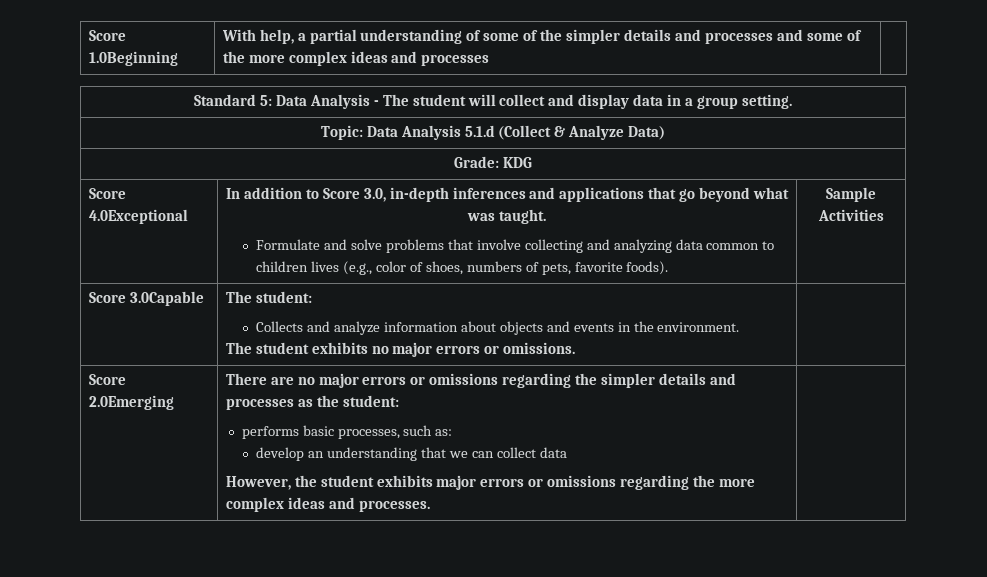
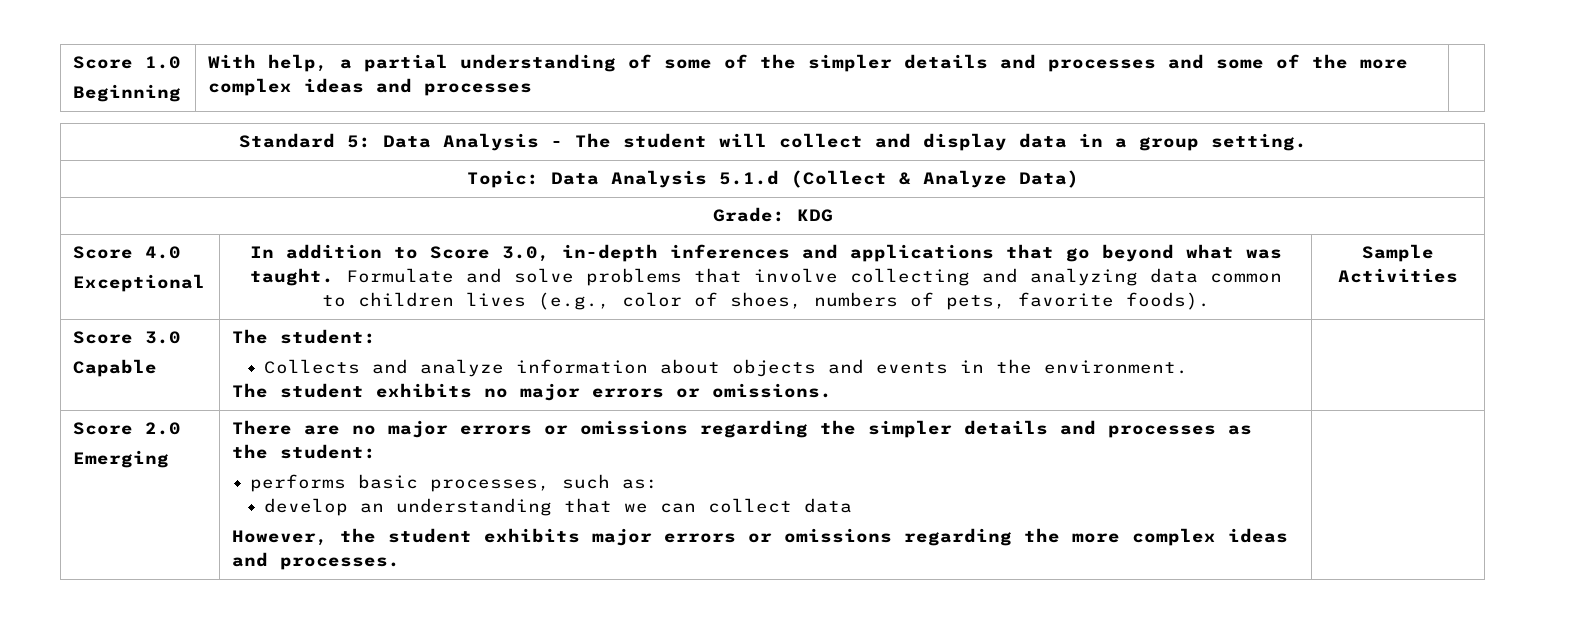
- Score 1.0Beginning | With help, a partial understanding of some of the simpler details and processes and some of the more complex ideas and processes |
+ Score 1.0
+ Beginning | With help, a partial understanding of some of the simpler details and processes and some of the more complex ideas and processes |
- Score 4.0Exceptional
+ Score 4.0
+ Exceptional
- In addition to Score 3.0, in-depth inferences and applications that go beyond what was taught.
- Formulate and solve problems that involve collecting and analyzing data common to children lives (e.g., color of shoes, numbers of pets, favorite foods).
+ In addition to Score 3.0, in-depth inferences and applications that go beyond what was taught. Formulate and solve problems that involve collecting and analyzing data common to children lives (e.g., color of shoes, numbers of pets, favorite foods).
- Score 3.0Capable | The student:
+ Score 3.0
+ Capable | The student:
- Score 2.0Emerging
+ Score 2.0
+ Emerging

